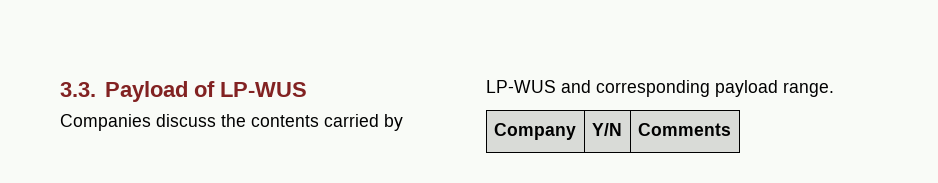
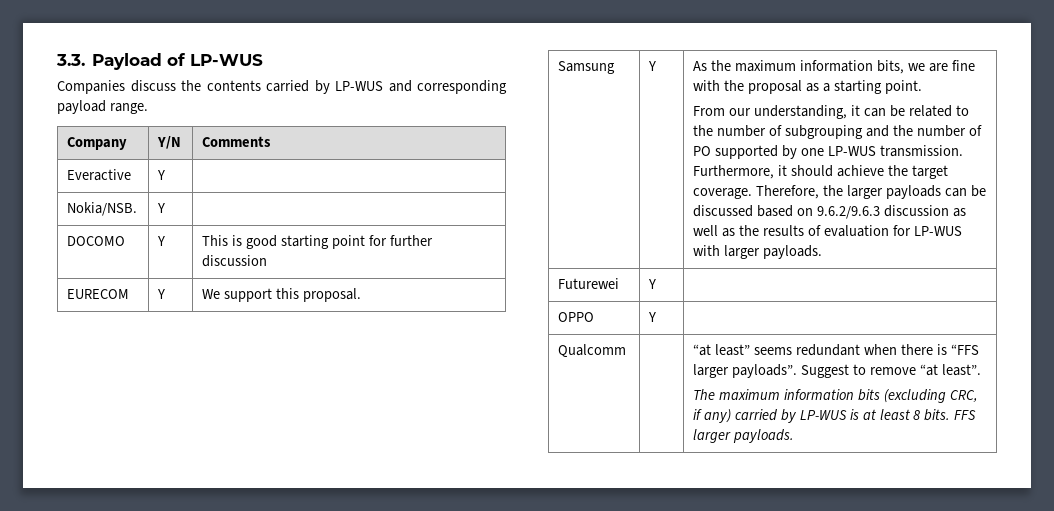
+ Everactive | Y |
+ Nokia/NSB. | Y |
+ DOCOMO | Y | This is good starting point for further discussion
+ EURECOM | Y | We support this proposal.
+ Samsung | Y | As the maximum information bits, we are fine with the proposal as a starting point.
+ From our understanding, it can be related to the number of subgrouping and the number of PO supported by one LP-WUS transmission. Furthermore, it should achieve the target coverage. Therefore, the larger payloads can be discussed based on 9.6.2/9.6.3 discussion as well as the results of evaluation for LP-WUS with larger payloads.
+ Futurewei | Y |
+ OPPO | Y |
+ Qualcomm | | “at least” seems redundant when there is “FFS larger payloads”. Suggest to remove “at least”.
+ The maximum information bits (excluding CRC, if any) carried by LP-WUS is at least 8 bits. FFS larger payloads.

